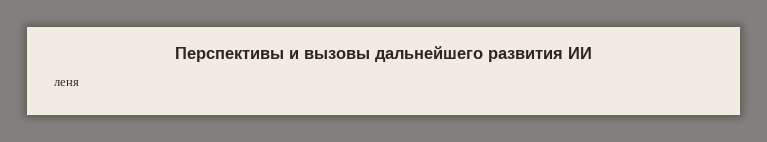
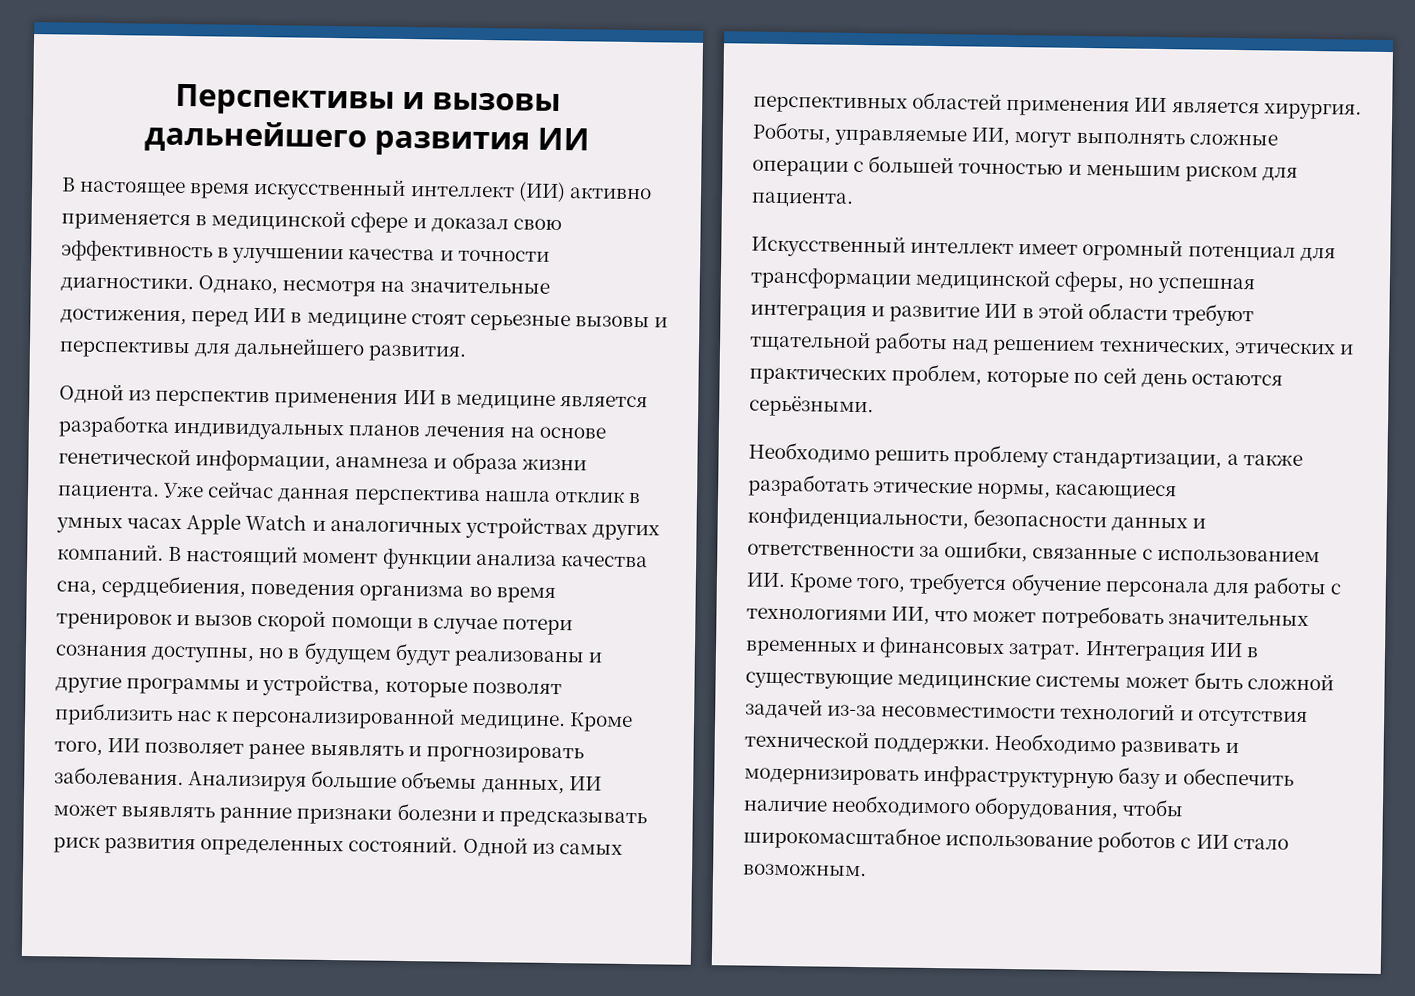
- леня
+ В настоящее время искусственный интеллект (ИИ) активно применяется в медицинской сфере и доказал свою эффективность в улучшении качества и точности диагностики. Однако, несмотря на значительные достижения, перед ИИ в медицине стоят серьезные вызовы и перспективы для дальнейшего развития.
+ Одной из перспектив применения ИИ в медицине является разработка индивидуальных планов лечения на основе генетической информации, анамнеза и образа жизни пациента. Уже сейчас данная перспектива нашла отклик в умных часах Apple Watch и аналогичных устройствах других компаний. В настоящий момент функции анализа качества сна, сердцебиения, поведения организма во время тренировок и вызов скорой помощи в случае потери сознания доступны, но в будущем будут реализованы и другие программы и устройства, которые позволят приблизить нас к персонализированной медицине. Кроме того, ИИ позволяет ранее выявлять и прогнозировать заболевания. Анализируя большие объемы данных, ИИ может выявлять ранние признаки болезни и предсказывать риск развития определенных состояний. Одной из самых перспективных областей применения ИИ является хирургия. Роботы, управляемые ИИ, могут выполнять сложные операции с большей точностью и меньшим риском для пациента.
+ Искусственный интеллект имеет огромный потенциал для трансформации медицинской сферы, но успешная интеграция и развитие ИИ в этой области требуют тщательной работы над решением технических, этических и практических проблем, которые по сей день остаются серьёзными.
+ Необходимо решить проблему стандартизации, а также разработать этические нормы, касающиеся конфиденциальности, безопасности данных и ответственности за ошибки, связанные с использованием ИИ. Кроме того, требуется обучение персонала для работы с технологиями ИИ, что может потребовать значительных временных и финансовых затрат. Интеграция ИИ в существующие медицинские системы может быть сложной задачей из-за несовместимости технологий и отсутствия технической поддержки. Необходимо развивать и модернизировать инфраструктурную базу и обеспечить наличие необходимого оборудования, чтобы широкомасштабное использование роботов с ИИ стало возможным.

